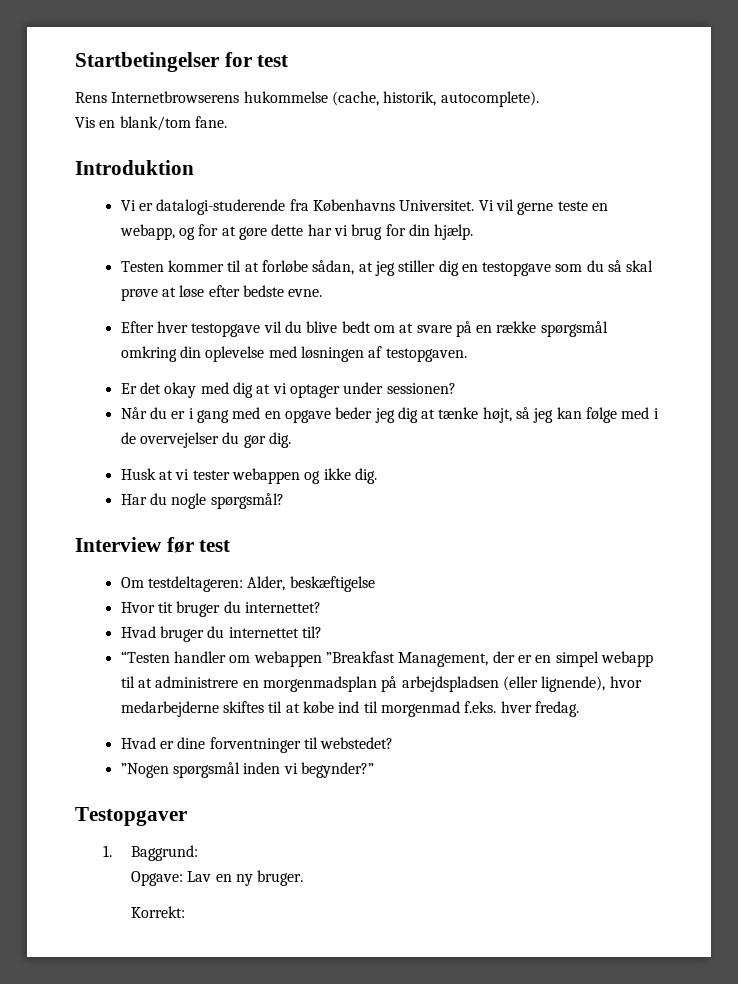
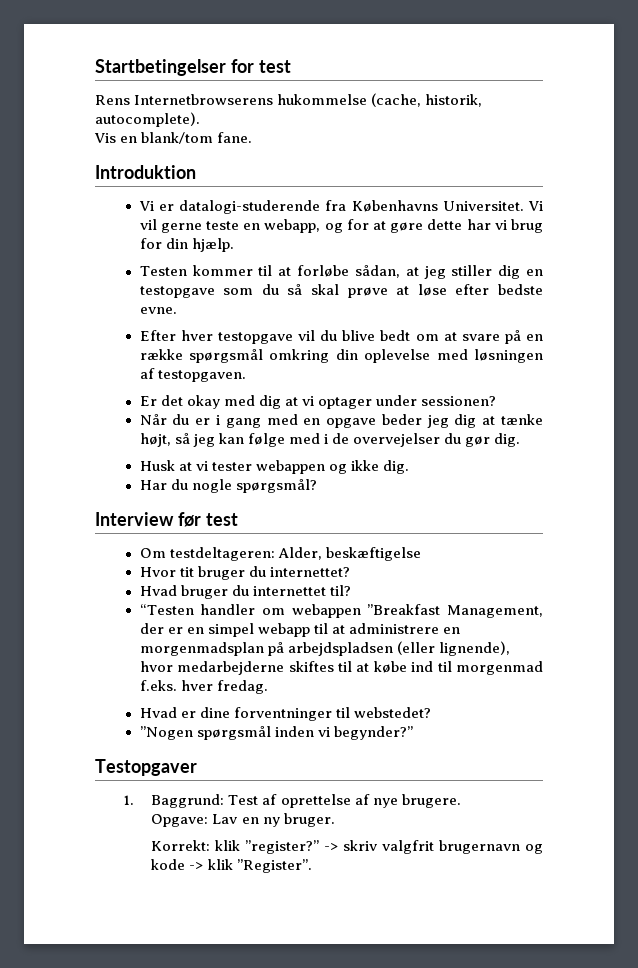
- 1. Baggrund:
+ 1. Baggrund: Test af oprettelse af nye brugere.
- Korrekt:
+ Korrekt: klik ”register?” -> skriv valgfrit brugernavn og kode -> klik ”Register”.

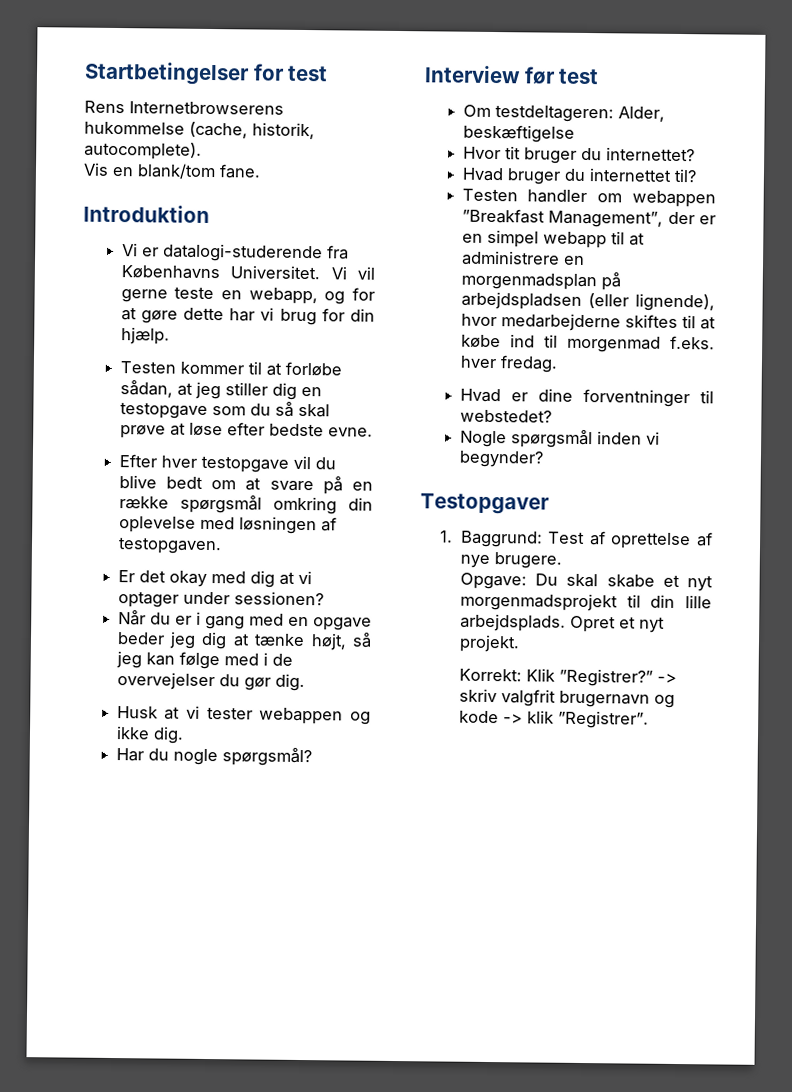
- “Testen handler om webappen ”Breakfast Management, der er en simpel webapp til at administrere en morgenmadsplan på arbejdspladsen (eller lignende), hvor medarbejderne skiftes til at købe ind til morgenmad f.eks. hver fredag.
+ Testen handler om webappen ”Breakfast Management”, der er en simpel webapp til at administrere en morgenmadsplan på arbejdspladsen (eller lignende), hvor medarbejderne skiftes til at købe ind til morgenmad f.eks. hver fredag.
- ”Nogen spørgsmål inden vi begynder?”
+ Nogle spørgsmål inden vi begynder?
- Opgave: Lav en ny bruger.
+ Opgave: Du skal skabe et nyt morgenmadsprojekt til din lille arbejdsplads. Opret et nyt projekt.
- Korrekt: klik ”register?”
+ Korrekt: Klik ”Registrer?”
- -> skriv valgfrit brugernavn og kode -> klik ”Register”.
+ -> skriv valgfrit brugernavn og kode -> klik ”Registrer”.

